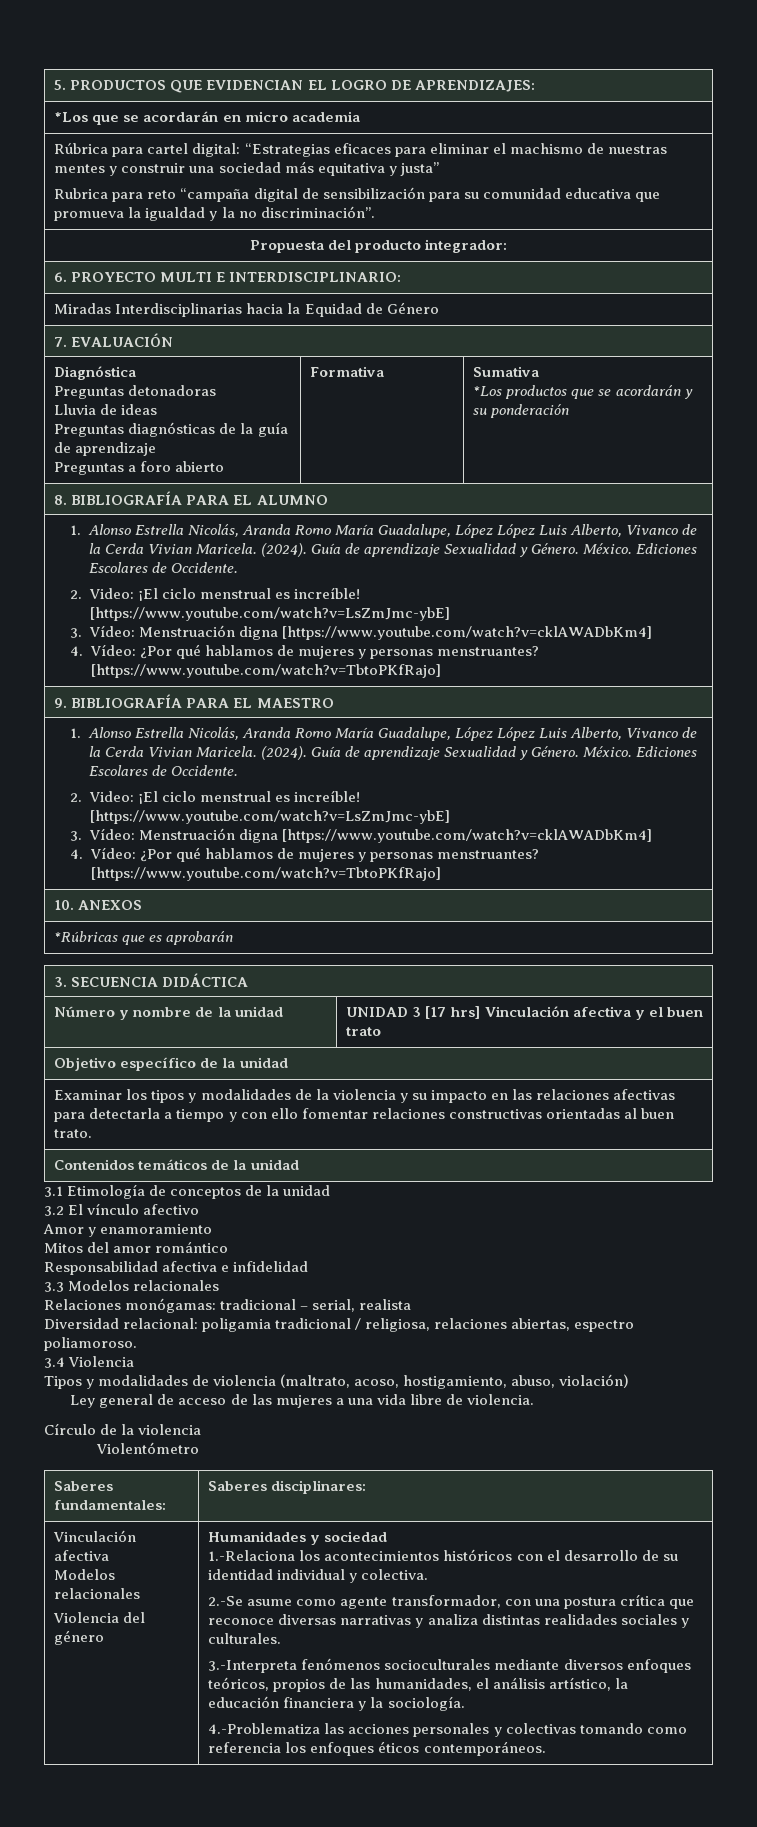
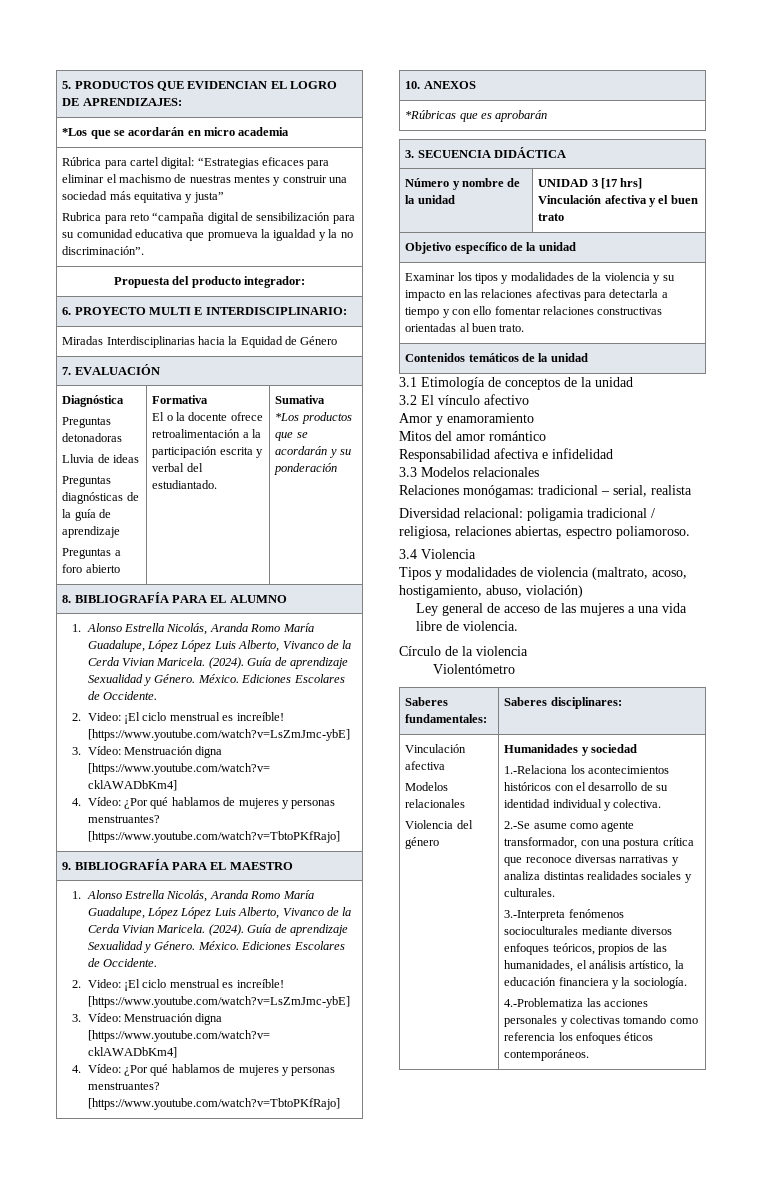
+ El o la docente ofrece retroalimentación a la participación escrita y verbal del estudiantado.

